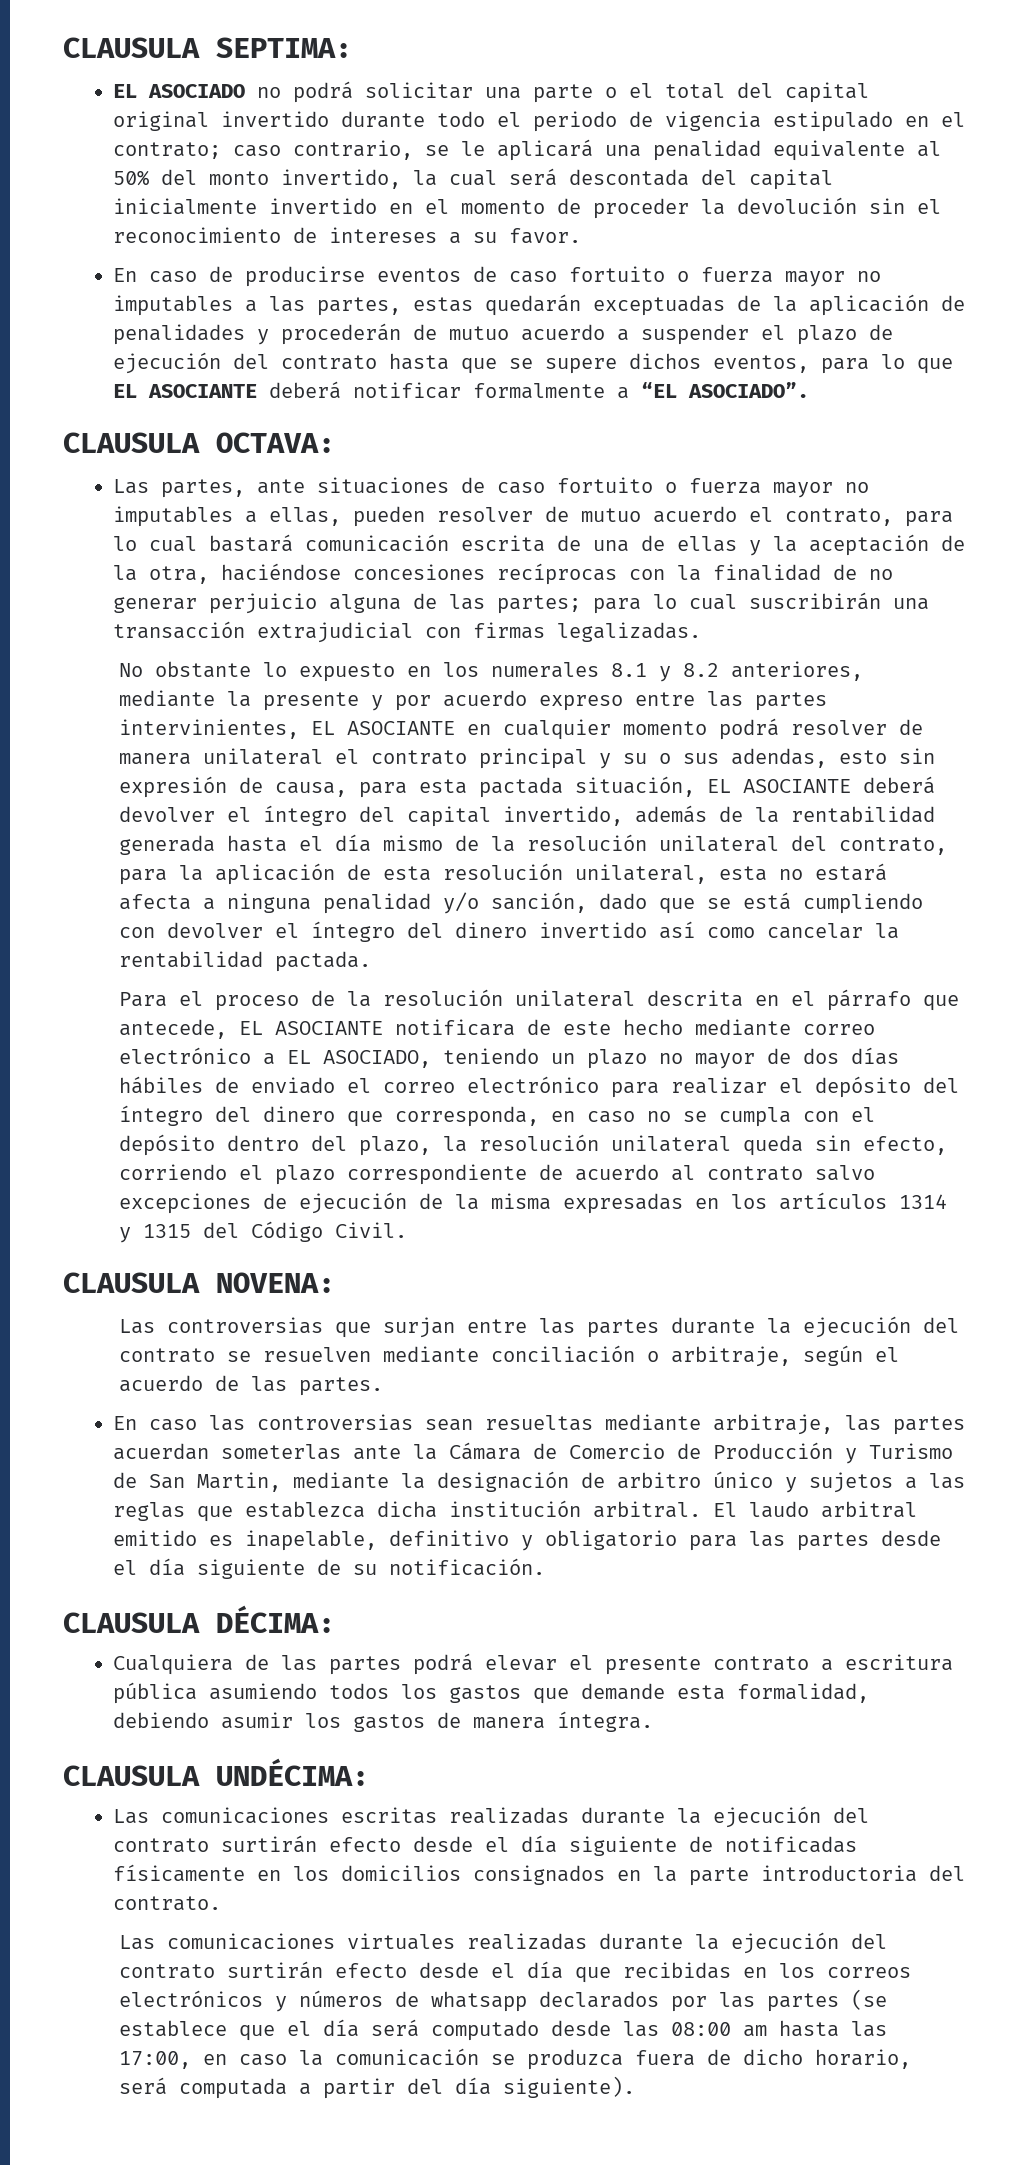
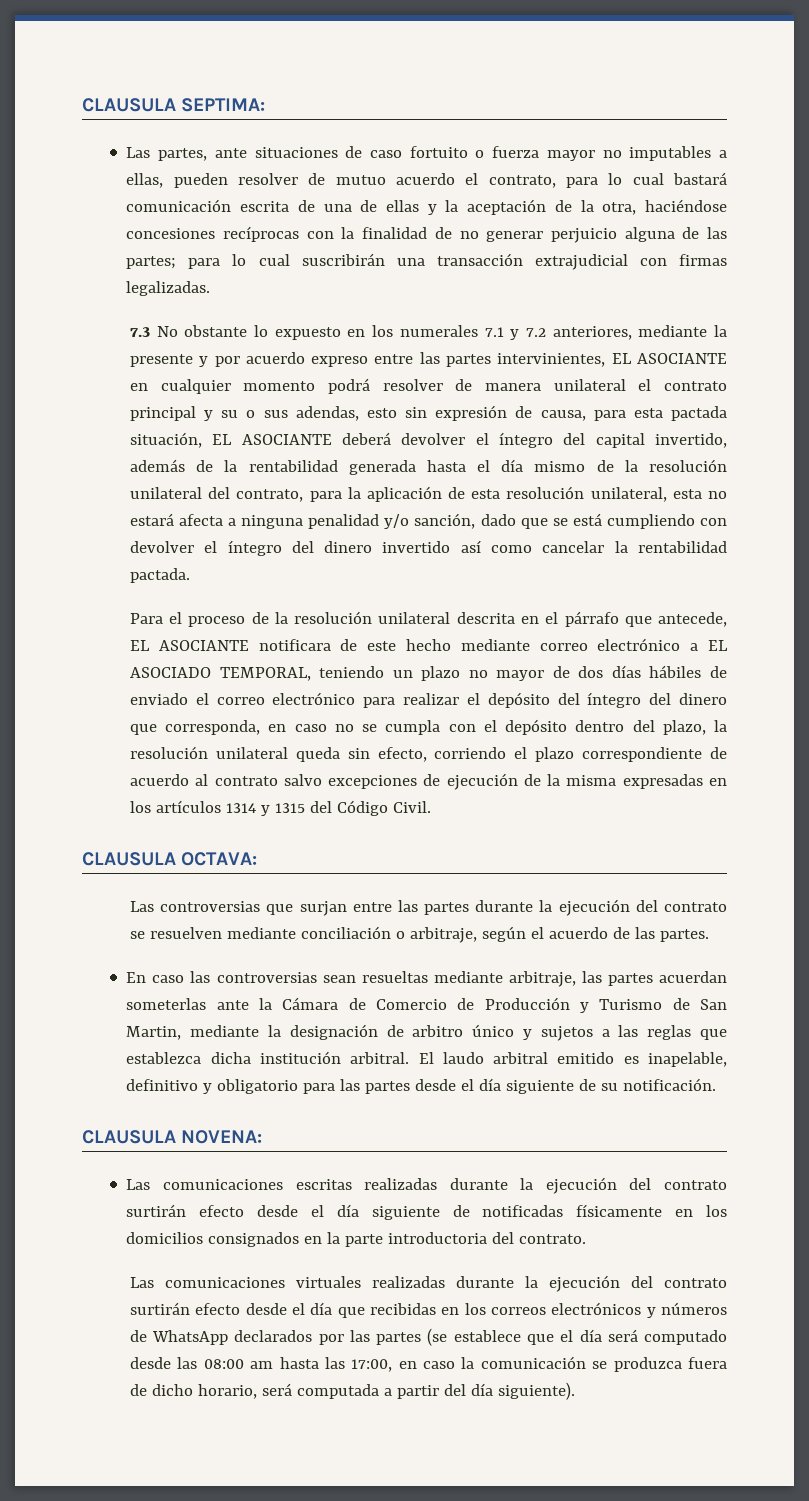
- EL ASOCIADO no podrá solicitar una parte o el total del capital original invertido durante todo el periodo de vigencia estipulado en el contrato; caso contrario, se le aplicará una penalidad equivalente al 50% del monto invertido, la cual será descontada del capital inicialmente invertido en el momento de proceder la devolución sin el reconocimiento de intereses a su favor.
- En caso de producirse eventos de caso fortuito o fuerza mayor no imputables a las partes, estas quedarán exceptuadas de la aplicación de penalidades y procederán de mutuo acuerdo a suspender el plazo de ejecución del contrato hasta que se supere dichos eventos, para lo que EL ASOCIANTE deberá notificar formalmente a “EL ASOCIADO”.
- CLAUSULA OCTAVA:
- No obstante lo expuesto en los numerales 8.1 y 8.2 anteriores, mediante la presente y por acuerdo expreso entre las partes intervinientes, EL ASOCIANTE en cualquier momento podrá resolver de manera unilateral el contrato principal y su o sus adendas, esto sin expresión de causa, para esta pactada situación, EL ASOCIANTE deberá devolver el íntegro del capital invertido, además de la rentabilidad generada hasta el día mismo de la resolución unilateral del contrato, para la aplicación de esta resolución unilateral, esta no estará afecta a ninguna penalidad y/o sanción, dado que se está cumpliendo con devolver el íntegro del dinero invertido así como cancelar la rentabilidad pactada.
+ 7.3 No obstante lo expuesto en los numerales 7.1 y 7.2 anteriores, mediante la presente y por acuerdo expreso entre las partes intervinientes, EL ASOCIANTE en cualquier momento podrá resolver de manera unilateral el contrato principal y su o sus adendas, esto sin expresión de causa, para esta pactada situación, EL ASOCIANTE deberá devolver el íntegro del capital invertido, además de la rentabilidad generada hasta el día mismo de la resolución unilateral del contrato, para la aplicación de esta resolución unilateral, esta no estará afecta a ninguna penalidad y/o sanción, dado que se está cumpliendo con devolver el íntegro del dinero invertido así como cancelar la rentabilidad pactada.
- Para el proceso de la resolución unilateral descrita en el párrafo que antecede, EL ASOCIANTE notificara de este hecho mediante correo electrónico a EL ASOCIADO, teniendo un plazo no mayor de dos días hábiles de enviado el correo electrónico para realizar el depósito del íntegro del dinero que corresponda, en caso no se cumpla con el depósito dentro del plazo, la resolución unilateral queda sin efecto, corriendo el plazo correspondiente de acuerdo al contrato salvo excepciones de ejecución de la misma expresadas en los artículos 1314 y 1315 del Código Civil.
+ Para el proceso de la resolución unilateral descrita en el párrafo que antecede, EL ASOCIANTE notificara de este hecho mediante correo electrónico a EL ASOCIADO TEMPORAL, teniendo un plazo no mayor de dos días hábiles de enviado el correo electrónico para realizar el depósito del íntegro del dinero que corresponda, en caso no se cumpla con el depósito dentro del plazo, la resolución unilateral queda sin efecto, corriendo el plazo correspondiente de acuerdo al contrato salvo excepciones de ejecución de la misma expresadas en los artículos 1314 y 1315 del Código Civil.
- CLAUSULA NOVENA:
+ CLAUSULA OCTAVA:
- CLAUSULA DÉCIMA:
- Cualquiera de las partes podrá elevar el presente contrato a escritura pública asumiendo todos los gastos que demande esta formalidad, debiendo asumir los gastos de manera íntegra.
- CLAUSULA UNDÉCIMA:
+ CLAUSULA NOVENA:
- Las comunicaciones virtuales realizadas durante la ejecución del contrato surtirán efecto desde el día que recibidas en los correos electrónicos y números de whatsapp declarados por las partes (se establece que el día será computado desde las 08:00 am hasta las 17:00, en caso la comunicación se produzca fuera de dicho horario, será computada a partir del día siguiente).
+ Las comunicaciones virtuales realizadas durante la ejecución del contrato surtirán efecto desde el día que recibidas en los correos electrónicos y números de WhatsApp declarados por las partes (se establece que el día será computado desde las 08:00 am hasta las 17:00, en caso la comunicación se produzca fuera de dicho horario, será computada a partir del día siguiente).

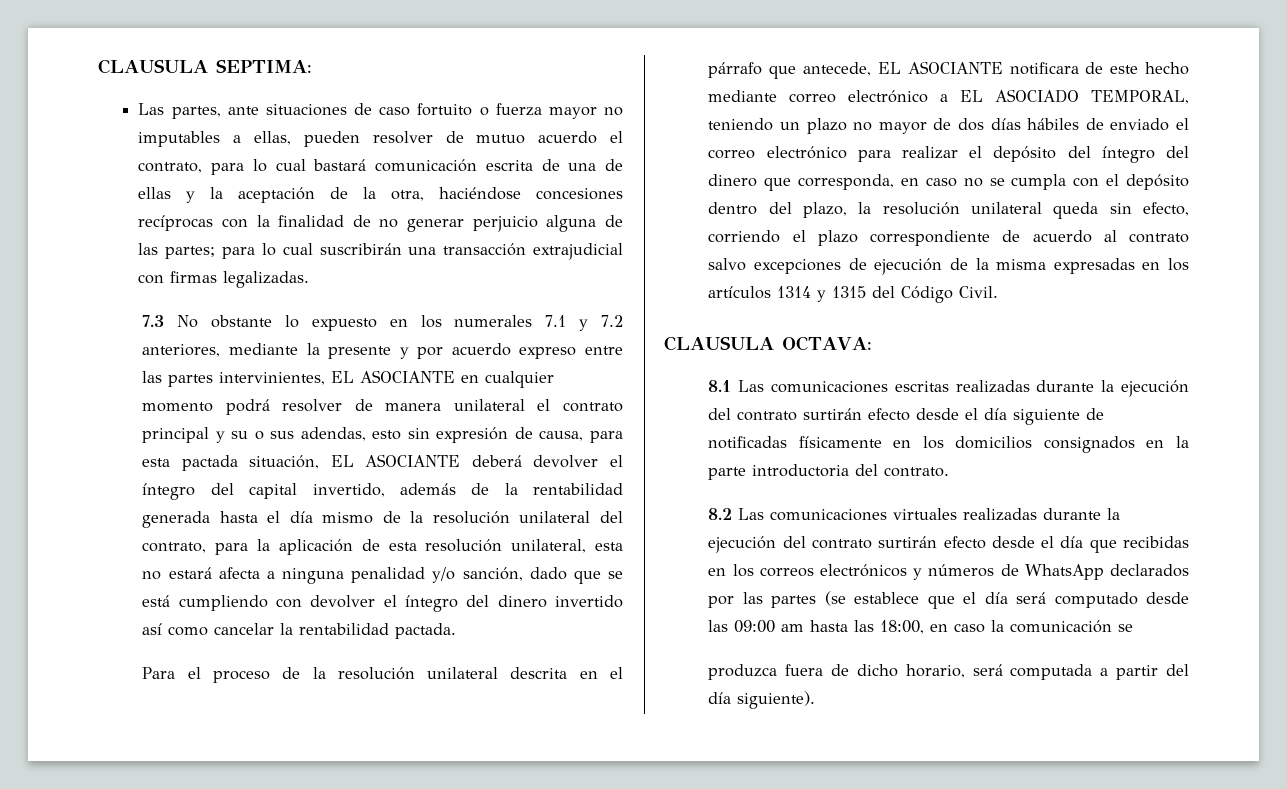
- Las controversias que surjan entre las partes durante la ejecución del contrato se resuelven mediante conciliación o arbitraje, según el acuerdo de las partes.
- En caso las controversias sean resueltas mediante arbitraje, las partes acuerdan someterlas ante la Cámara de Comercio de Producción y Turismo de San Martin, mediante la designación de arbitro único y sujetos a las reglas que establezca dicha institución arbitral. El laudo arbitral emitido es inapelable, definitivo y obligatorio para las partes desde el día siguiente de su notificación.
- CLAUSULA NOVENA:
- Las comunicaciones escritas realizadas durante la ejecución del contrato surtirán efecto desde el día siguiente de notificadas físicamente en los domicilios consignados en la parte introductoria del contrato.
+ 8.1 Las comunicaciones escritas realizadas durante la ejecución del contrato surtirán efecto desde el día siguiente de notificadas físicamente en los domicilios consignados en la parte introductoria del contrato.
- Las comunicaciones virtuales realizadas durante la ejecución del contrato surtirán efecto desde el día que recibidas en los correos electrónicos y números de WhatsApp declarados por las partes (se establece que el día será computado desde las 08:00 am hasta las 17:00, en caso la comunicación se produzca fuera de dicho horario, será computada a partir del día siguiente).
+ 8.2 Las comunicaciones virtuales realizadas durante la ejecución del contrato surtirán efecto desde el día que recibidas en los correos electrónicos y números de WhatsApp declarados por las partes (se establece que el día será computado desde las 09:00 am hasta las 18:00, en caso la comunicación se
+ produzca fuera de dicho horario, será computada a partir del día siguiente).

